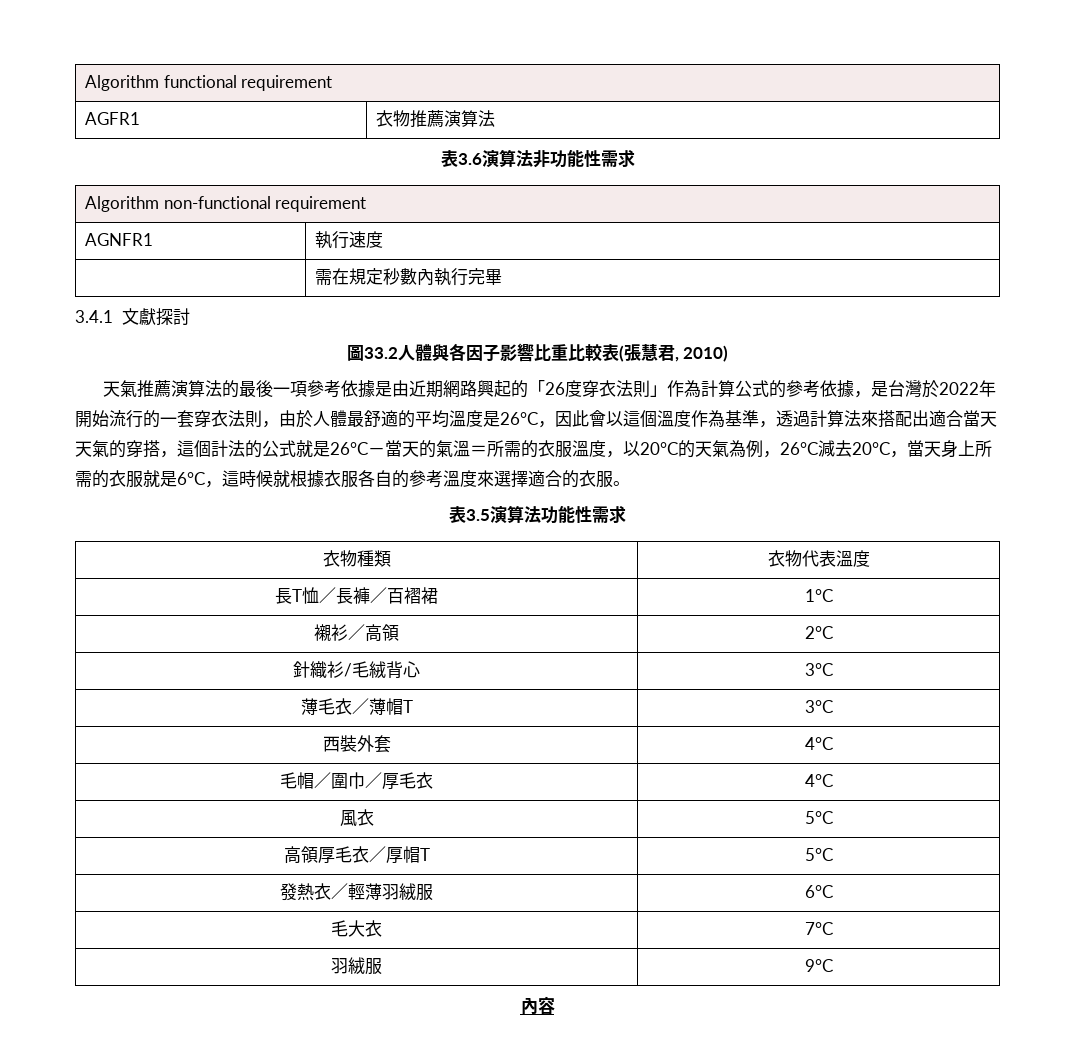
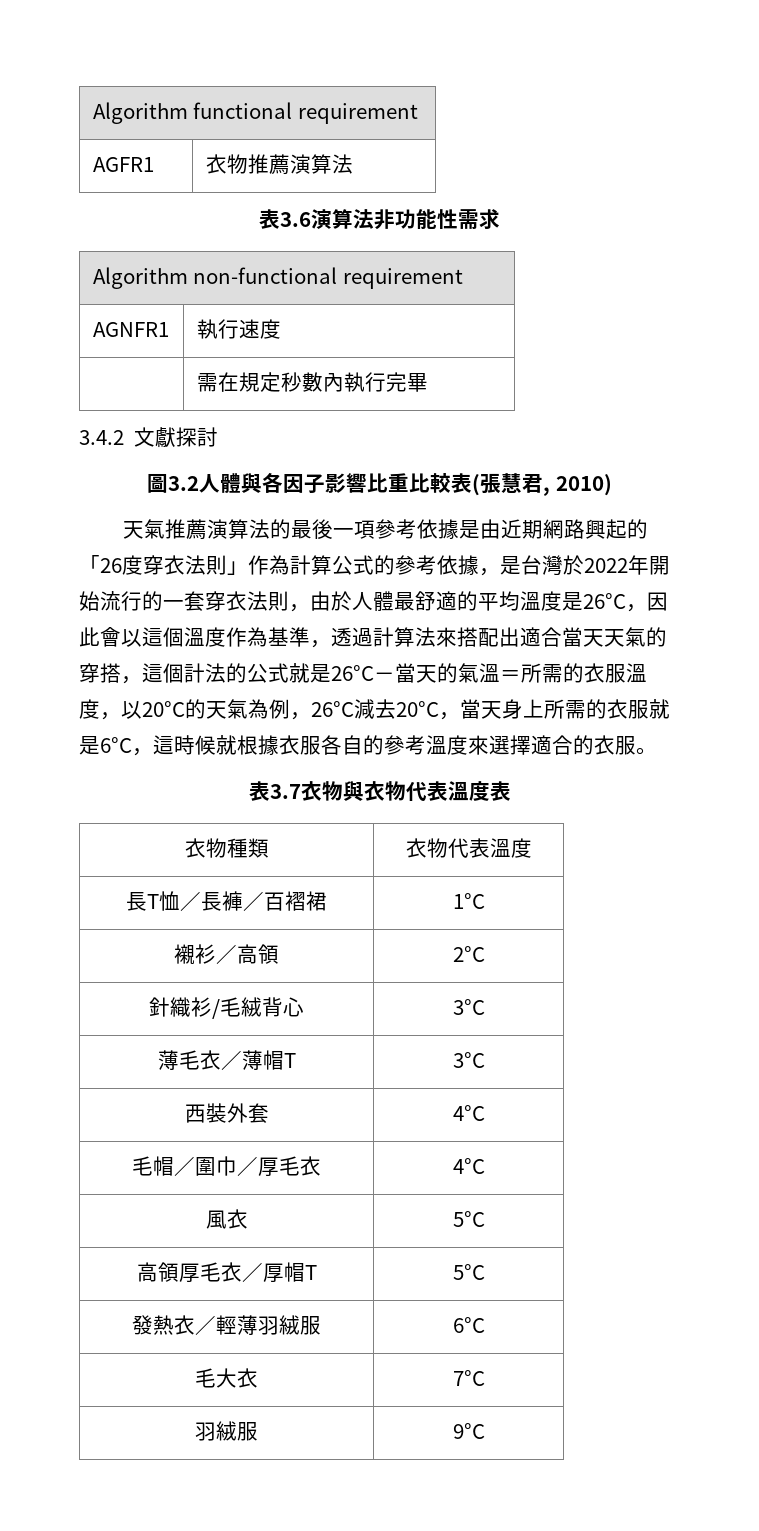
- 3.4.1文獻探討
+ 3.4.2文獻探討
- 圖33.2人體與各因子影響比重比較表(張慧君, 2010)
+ 圖3.2人體與各因子影響比重比較表(張慧君, 2010)
- 表3.5演算法功能性需求
+ 表3.7衣物與衣物代表溫度表
- 內容

